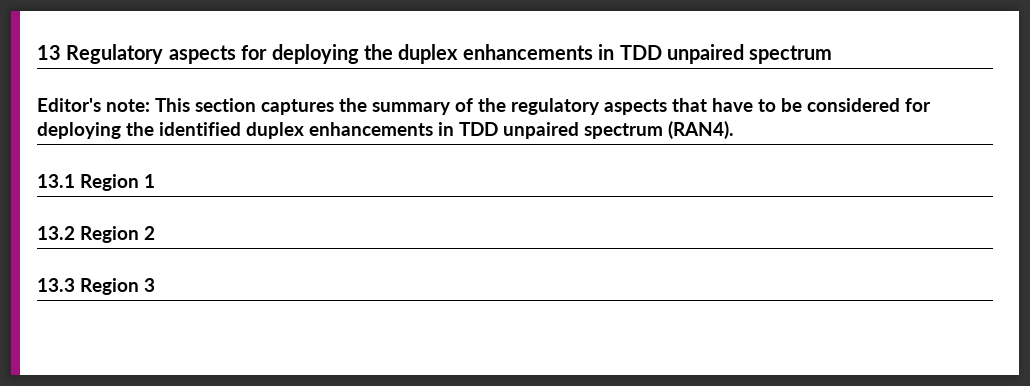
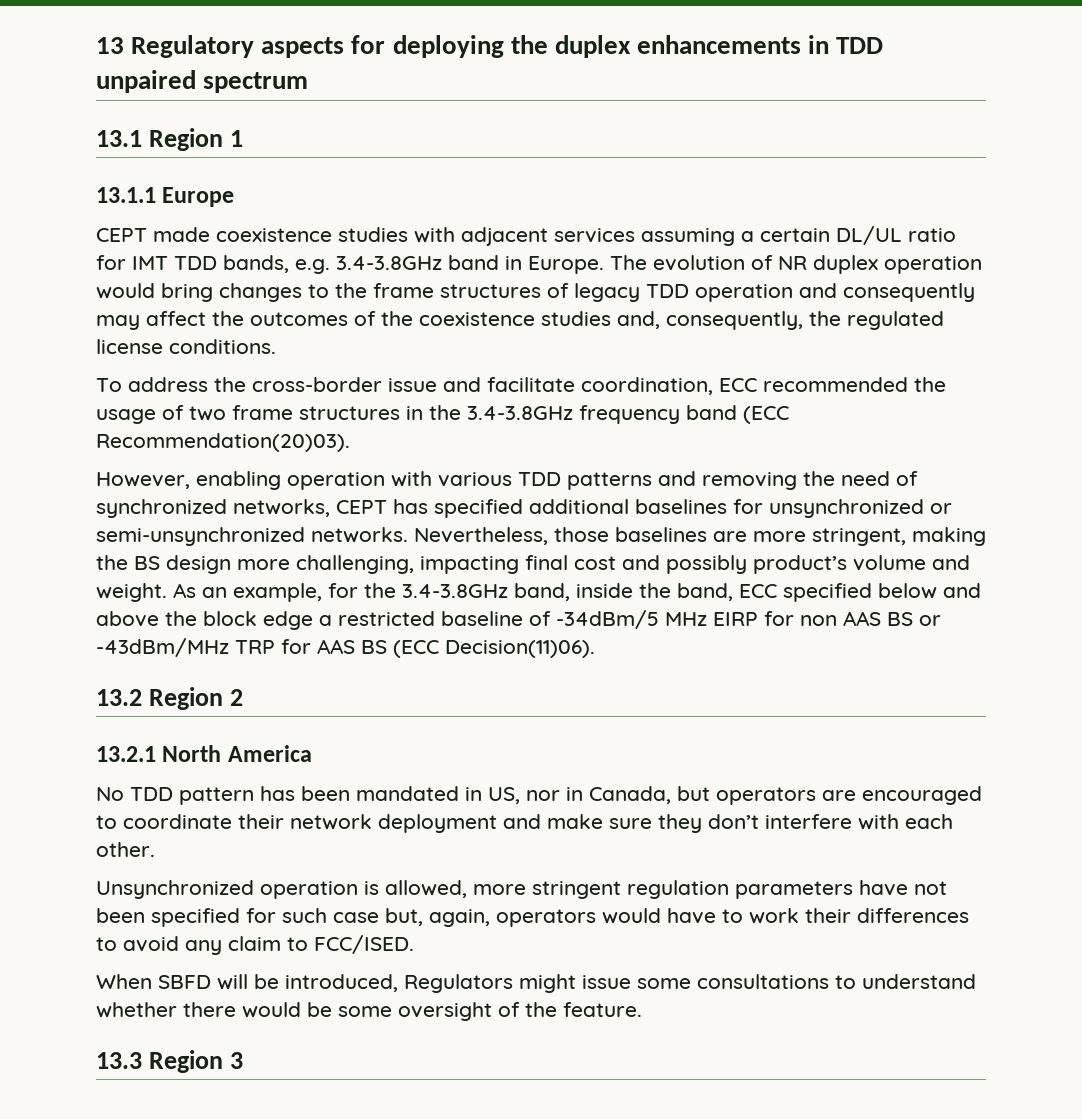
- Editor's note: This section captures the summary of the regulatory aspects that have to be considered for deploying the identified duplex enhancements in TDD unpaired spectrum (RAN4).
  13.1 Region 1
+ 13.1.1 Europe
+ CEPT made coexistence studies with adjacent services assuming a certain DL/UL ratio for IMT TDD bands, e.g. 3.4-3.8GHz band in Europe. The evolution of NR duplex operation would bring changes to the frame structures of legacy TDD operation and consequently may affect the outcomes of the coexistence studies and, consequently, the regulated license conditions.
+ To address the cross-border issue and facilitate coordination, ECC recommended the usage of two frame structures in the 3.4-3.8GHz frequency band (ECC Recommendation(20)03).
+ However, enabling operation with various TDD patterns and removing the need of synchronized networks, CEPT has specified additional baselines for unsynchronized or semi-unsynchronized networks. Nevertheless, those baselines are more stringent, making the BS design more challenging, impacting final cost and possibly product’s volume and weight. As an example, for the 3.4-3.8GHz band, inside the band, ECC specified below and above the block edge a restricted baseline of -34dBm/5 MHz EIRP for non AAS BS or -43dBm/MHz TRP for AAS BS (ECC Decision(11)06).
  13.2 Region 2
+ 13.2.1 North America
+ No TDD pattern has been mandated in US, nor in Canada, but operators are encouraged to coordinate their network deployment and make sure they don’t interfere with each other.
+ Unsynchronized operation is allowed, more stringent regulation parameters have not been specified for such case but, again, operators would have to work their differences to avoid any claim to FCC/ISED.
+ When SBFD will be introduced, Regulators might issue some consultations to understand whether there would be some oversight of the feature.

